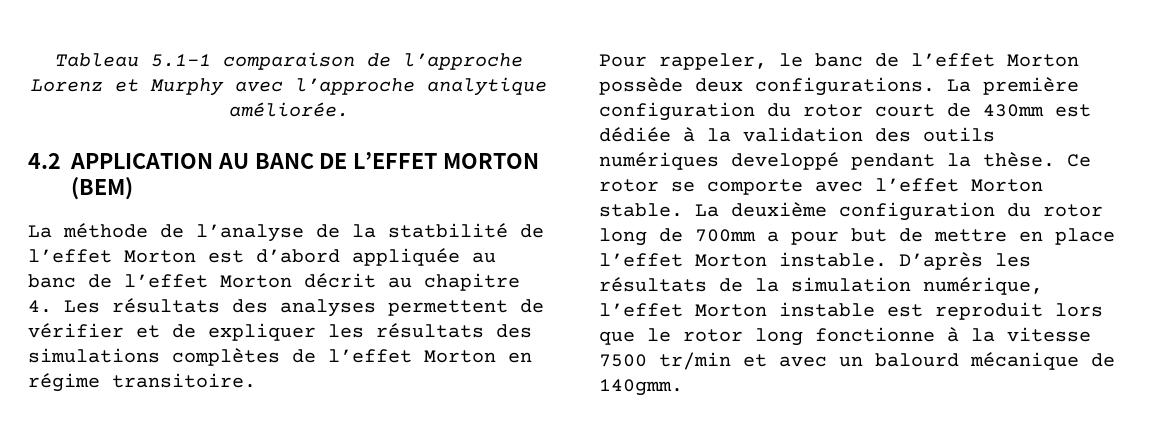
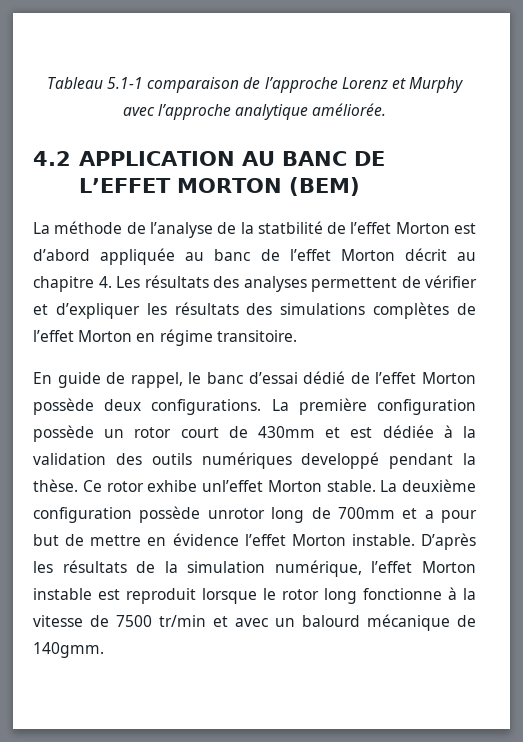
- La méthode de l’analyse de la statbilité de l’effet Morton est d’abord appliquée au banc de l’effet Morton décrit au chapitre 4. Les résultats des analyses permettent de vérifier et de expliquer les résultats des simulations complètes de l’effet Morton en régime transitoire.
+ La méthode de l’analyse de la statbilité de l’effet Morton est d’abord appliquée au banc de l’effet Morton décrit au chapitre 4. Les résultats des analyses permettent de vérifier et d’expliquer les résultats des simulations complètes de l’effet Morton en régime transitoire.
- Pour rappeler, le banc de l’effet Morton possède deux configurations.
+ En guide de rappel, le banc d’essai dédié de l’effet Morton possède deux configurations.
- La première configuration du rotor court de 430mm est dédiée à la validation des outils numériques developpé pendant la thèse.
+ La première configuration possède un rotor court de 430mm et est dédiée à la validation des outils numériques developpé pendant la thèse.
- Ce rotor se comporte avec l’effet Morton stable.
+ Ce rotor exhibe unl’effet Morton stable.
- La deuxième configuration du rotor long de 700mm a pour but de mettre en place l’effet Morton instable.
+ La deuxième configuration possède unrotor long de 700mm et a pour but de mettre en évidence l’effet Morton instable.
- D’après les résultats de la simulation numérique, l’effet Morton instable est reproduit lors que le rotor long fonctionne à la vitesse 7500 tr/min et avec un balourd mécanique de 140gmm.
+ D’après les résultats de la simulation numérique, l’effet Morton instable est reproduit lorsque le rotor long fonctionne à la vitesse de 7500 tr/min et avec un balourd mécanique de 140gmm.

